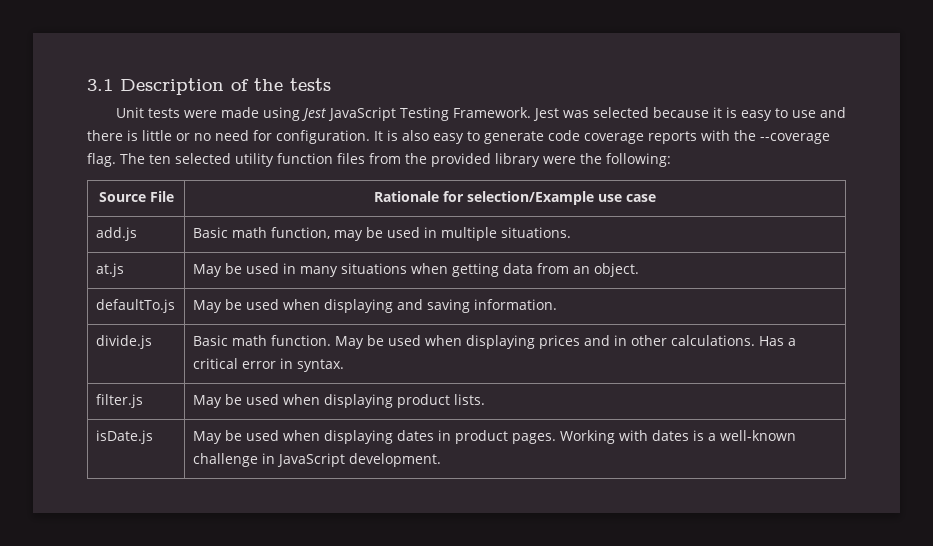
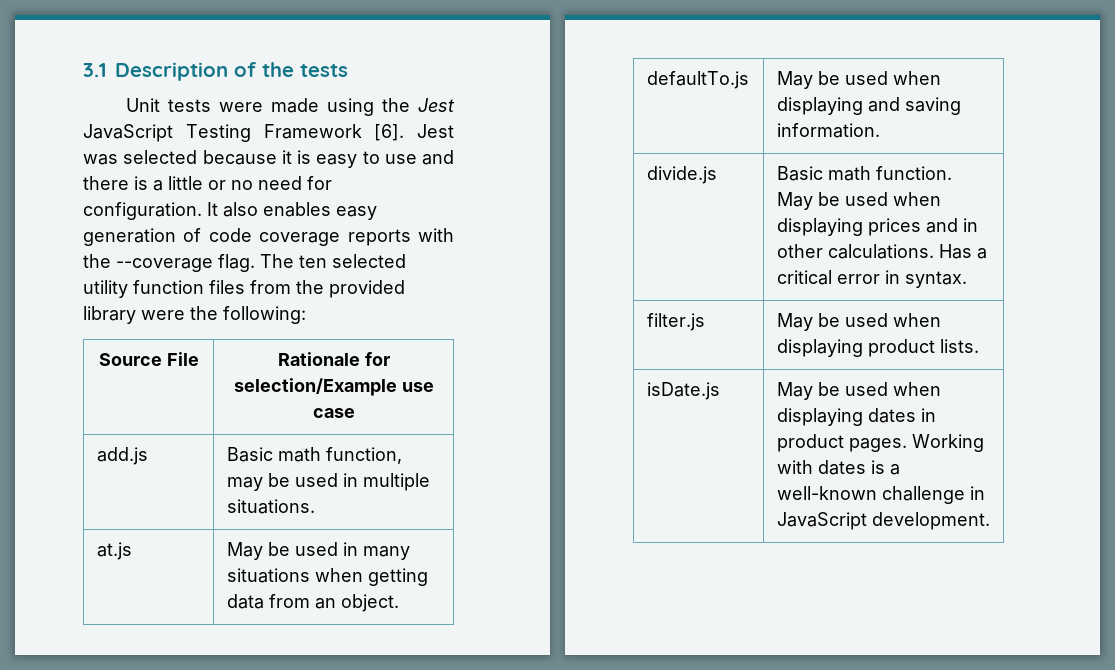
- Unit tests were made using Jest JavaScript Testing Framework.
+ Unit tests were made using the Jest JavaScript Testing Framework [6].
- Jest was selected because it is easy to use and there is little or no need for configuration.
+ Jest was selected because it is easy to use and there is a little or no need for configuration.
- It is also easy to generate code coverage reports with the --coverage flag.
+ It also enables easy generation of code coverage reports with the --coverage flag.

